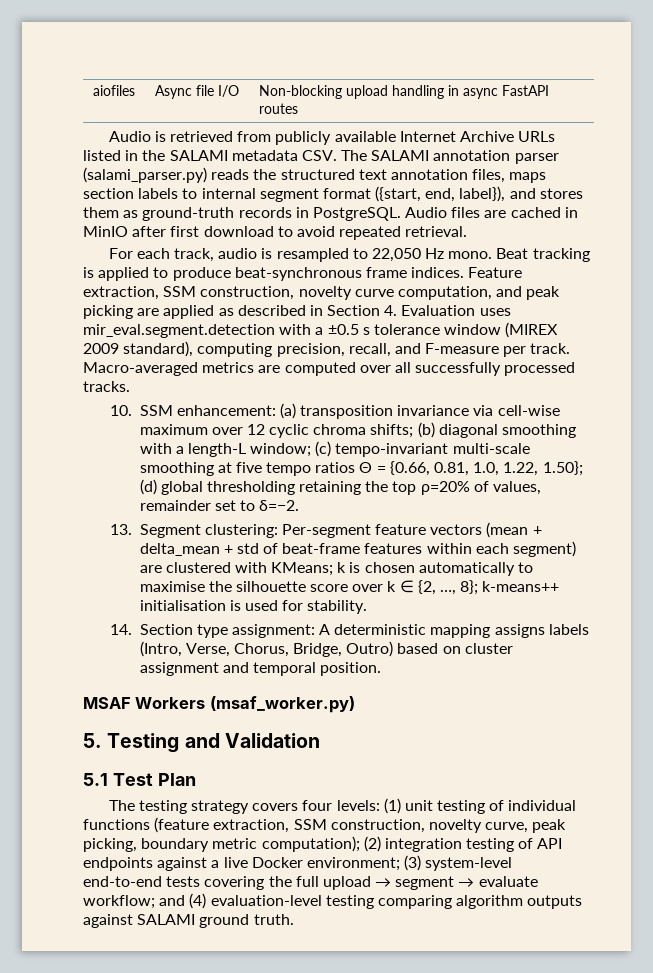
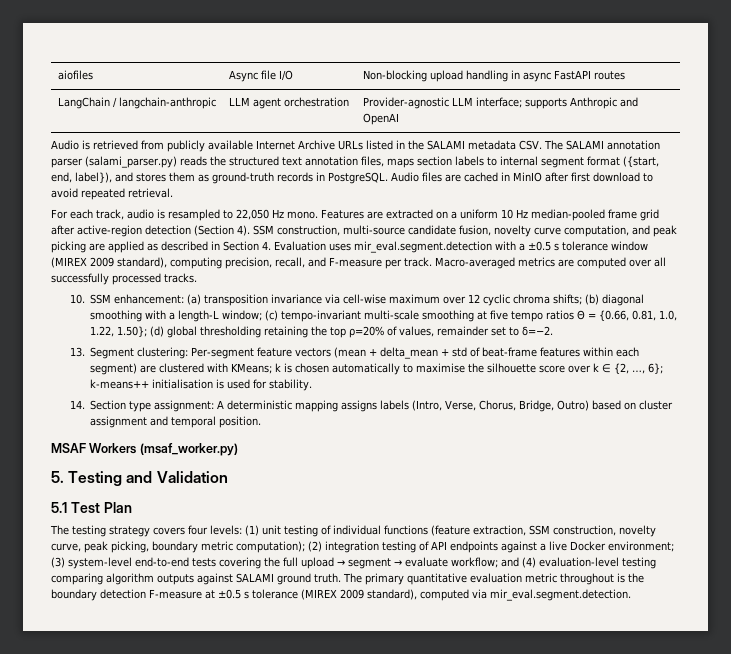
+ LangChain / langchain-anthropic | LLM agent orchestration | Provider-agnostic LLM interface; supports Anthropic and OpenAI
- Beat tracking is applied to produce beat-synchronous frame indices. Feature extraction, SSM construction, novelty curve computation, and peak picking are applied as described in Section 4. Evaluation uses mir_eval.segment.detection with a ±0.5 s tolerance window (MIREX 2009 standard), computing precision, recall, and F-measure per track.
+ Features are extracted on a uniform 10 Hz median-pooled frame grid after active-region detection (Section 4). SSM construction, multi-source candidate fusion, novelty curve computation, and peak picking are applied as described in Section 4. Evaluation uses mir_eval.segment.detection with a ±0.5 s tolerance window (MIREX 2009 standard), computing precision, recall, and F-measure per track.
- 13. Segment clustering: Per-segment feature vectors (mean + delta_mean + std of beat-frame features within each segment) are clustered with KMeans; k is chosen automatically to maximise the silhouette score over k ∈ {2, …, 8}; k-means++ initialisation is used for stability.
+ 13. Segment clustering: Per-segment feature vectors (mean + delta_mean + std of beat-frame features within each segment) are clustered with KMeans; k is chosen automatically to maximise the silhouette score over k ∈ {2, …, 6}; k-means++ initialisation is used for stability.
+ The primary quantitative evaluation metric throughout is the boundary detection F-measure at ±0.5 s tolerance (MIREX 2009 standard), computed via mir_eval.segment.detection.

